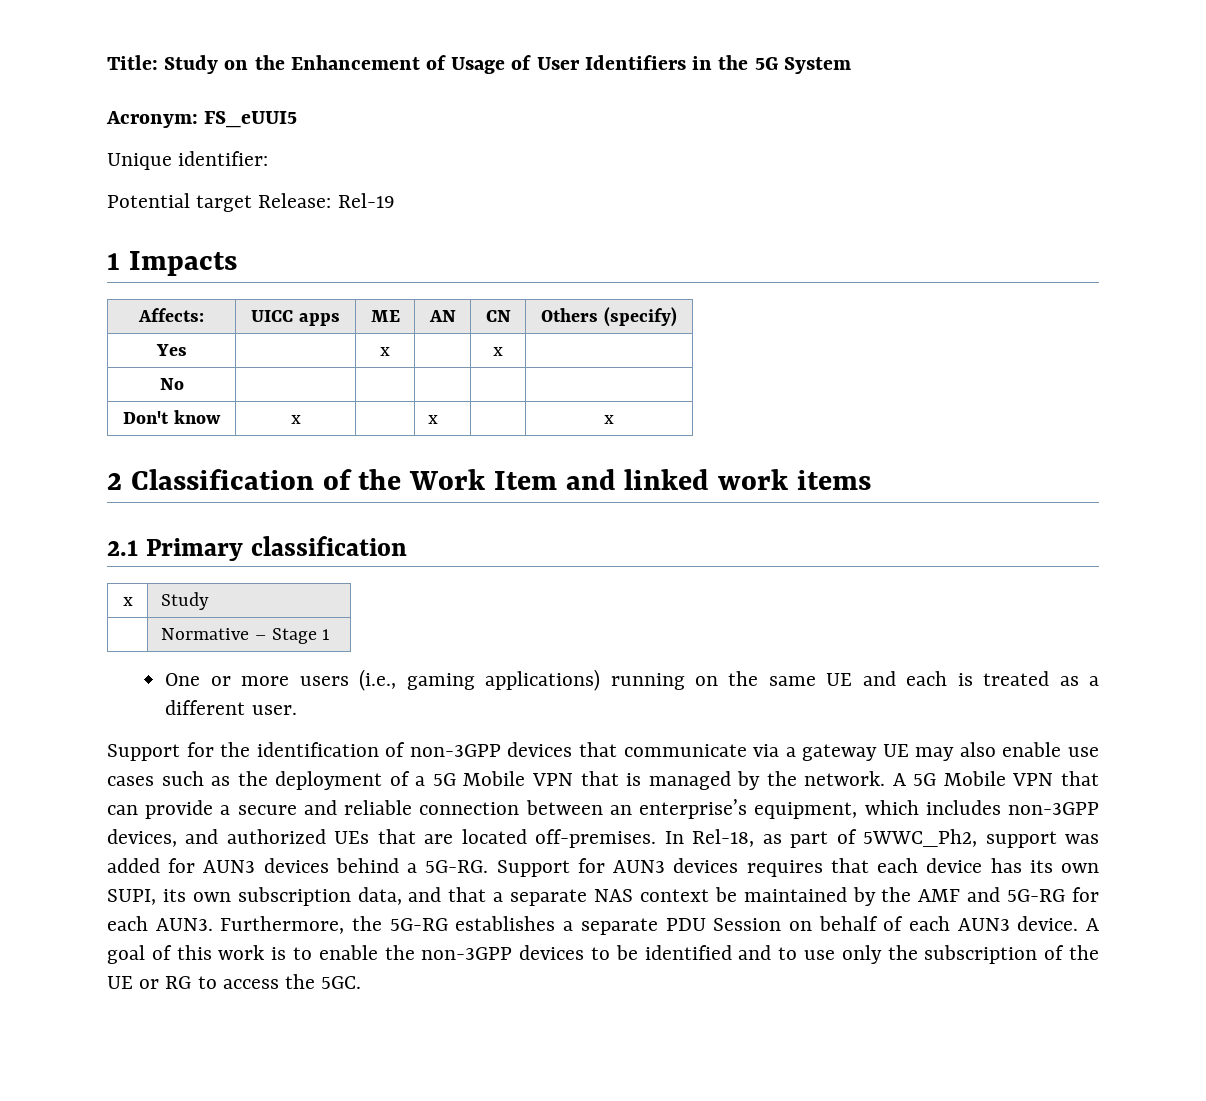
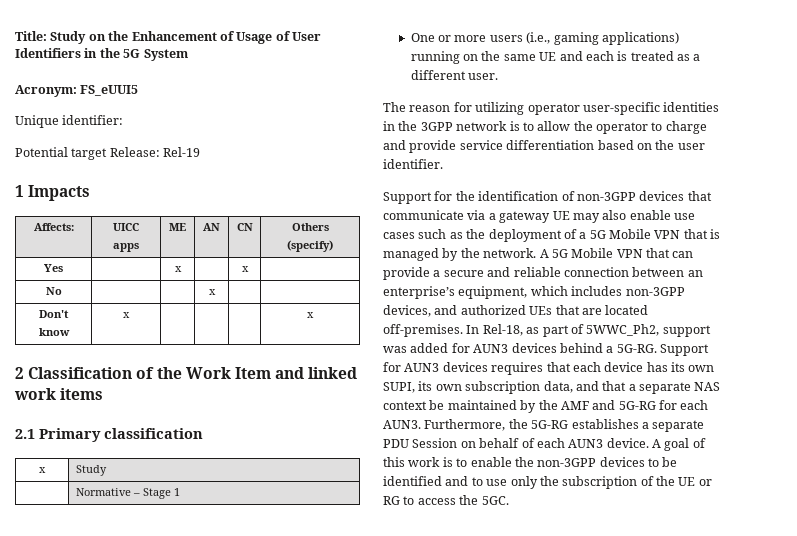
- No | | | | |
+ No | | | x | |
- Don't know | x | | x | | x
+ Don't know | x | | | | x
+ The reason for utilizing operator user-specific identities in the 3GPP network is to allow the operator to charge and provide service differentiation based on the user identifier.

